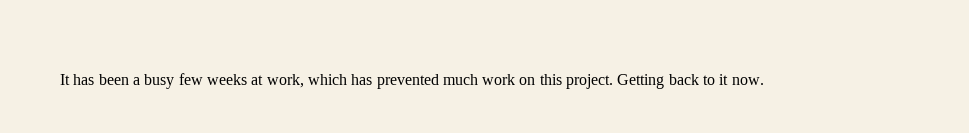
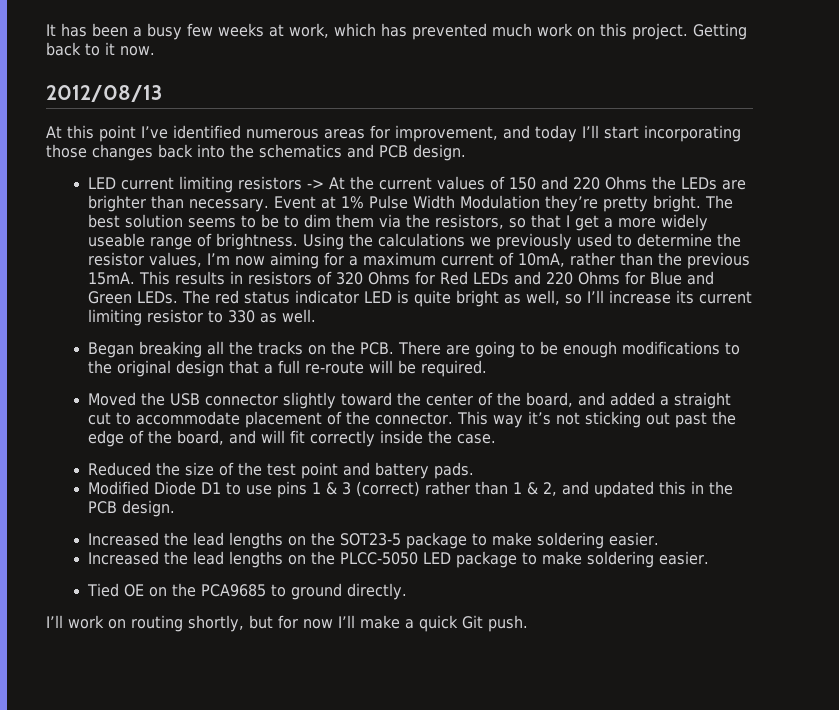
+ 2012/08/13
+ At this point I’ve identified numerous areas for improvement, and today I’ll start incorporating those changes back into the schematics and PCB design.
+ LED current limiting resistors -> At the current values of 150 and 220 Ohms the LEDs are brighter than necessary. Event at 1% Pulse Width Modulation they’re pretty bright. The best solution seems to be to dim them via the resistors, so that I get a more widely useable range of brightness. Using the calculations we previously used to determine the resistor values, I’m now aiming for a maximum current of 10mA, rather than the previous 15mA. This results in resistors of 320 Ohms for Red LEDs and 220 Ohms for Blue and Green LEDs. The red status indicator LED is quite bright as well, so I’ll increase its current limiting resistor to 330 as well.
+ Began breaking all the tracks on the PCB. There are going to be enough modifications to the original design that a full re-route will be required.
+ Moved the USB connector slightly toward the center of the board, and added a straight cut to accommodate placement of the connector. This way it’s not sticking out past the edge of the board, and will fit correctly inside the case.
+ Reduced the size of the test point and battery pads.
+ Modified Diode D1 to use pins 1 & 3 (correct) rather than 1 & 2, and updated this in the PCB design.
+ Increased the lead lengths on the SOT23-5 package to make soldering easier.
+ Increased the lead lengths on the PLCC-5050 LED package to make soldering easier.
+ Tied OE on the PCA9685 to ground directly.
+ I’ll work on routing shortly, but for now I’ll make a quick Git push.

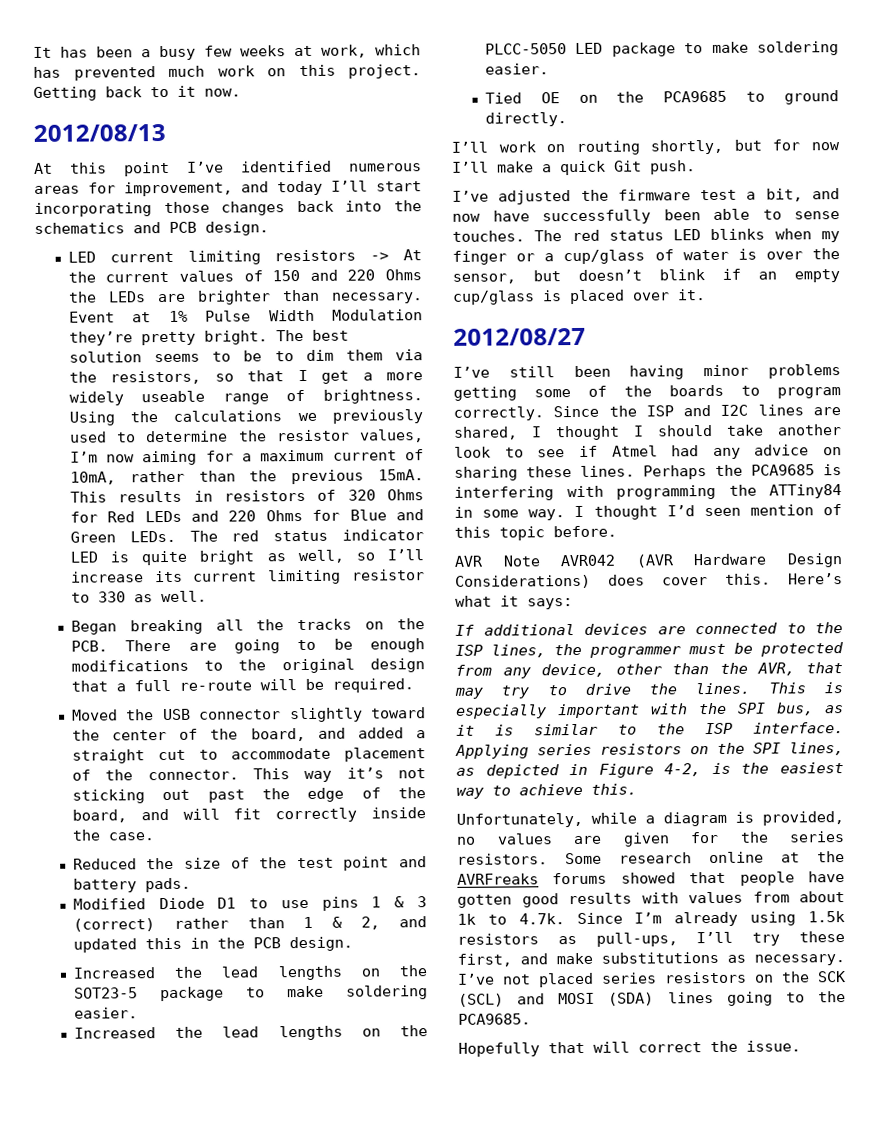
+ I’ve adjusted the firmware test a bit, and now have successfully been able to sense touches. The red status LED blinks when my finger or a cup/glass of water is over the sensor, but doesn’t blink if an empty cup/glass is placed over it.
+ 2012/08/27
+ I’ve still been having minor problems getting some of the boards to program correctly. Since the ISP and I2C lines are shared, I thought I should take another look to see if Atmel had any advice on sharing these lines. Perhaps the PCA9685 is interfering with programming the ATTiny84 in some way. I thought I’d seen mention of this topic before.
+ AVR Note AVR042 (AVR Hardware Design Considerations) does cover this. Here’s what it says:
+ If additional devices are connected to the ISP lines, the programmer must be protected from any device, other than the AVR, that may try to drive the lines. This is especially important with the SPI bus, as it is similar to the ISP interface. Applying series resistors on the SPI lines, as depicted in Figure 4-2, is the easiest way to achieve this.
+ Unfortunately, while a diagram is provided, no values are given for the series resistors. Some research online at the AVRFreaks forums showed that people have gotten good results with values from about 1k to 4.7k. Since I’m already using 1.5k resistors as pull-ups, I’ll try these first, and make substitutions as necessary. I’ve not placed series resistors on the SCK (SCL) and MOSI (SDA) lines going to the PCA9685.
+ Hopefully that will correct the issue.

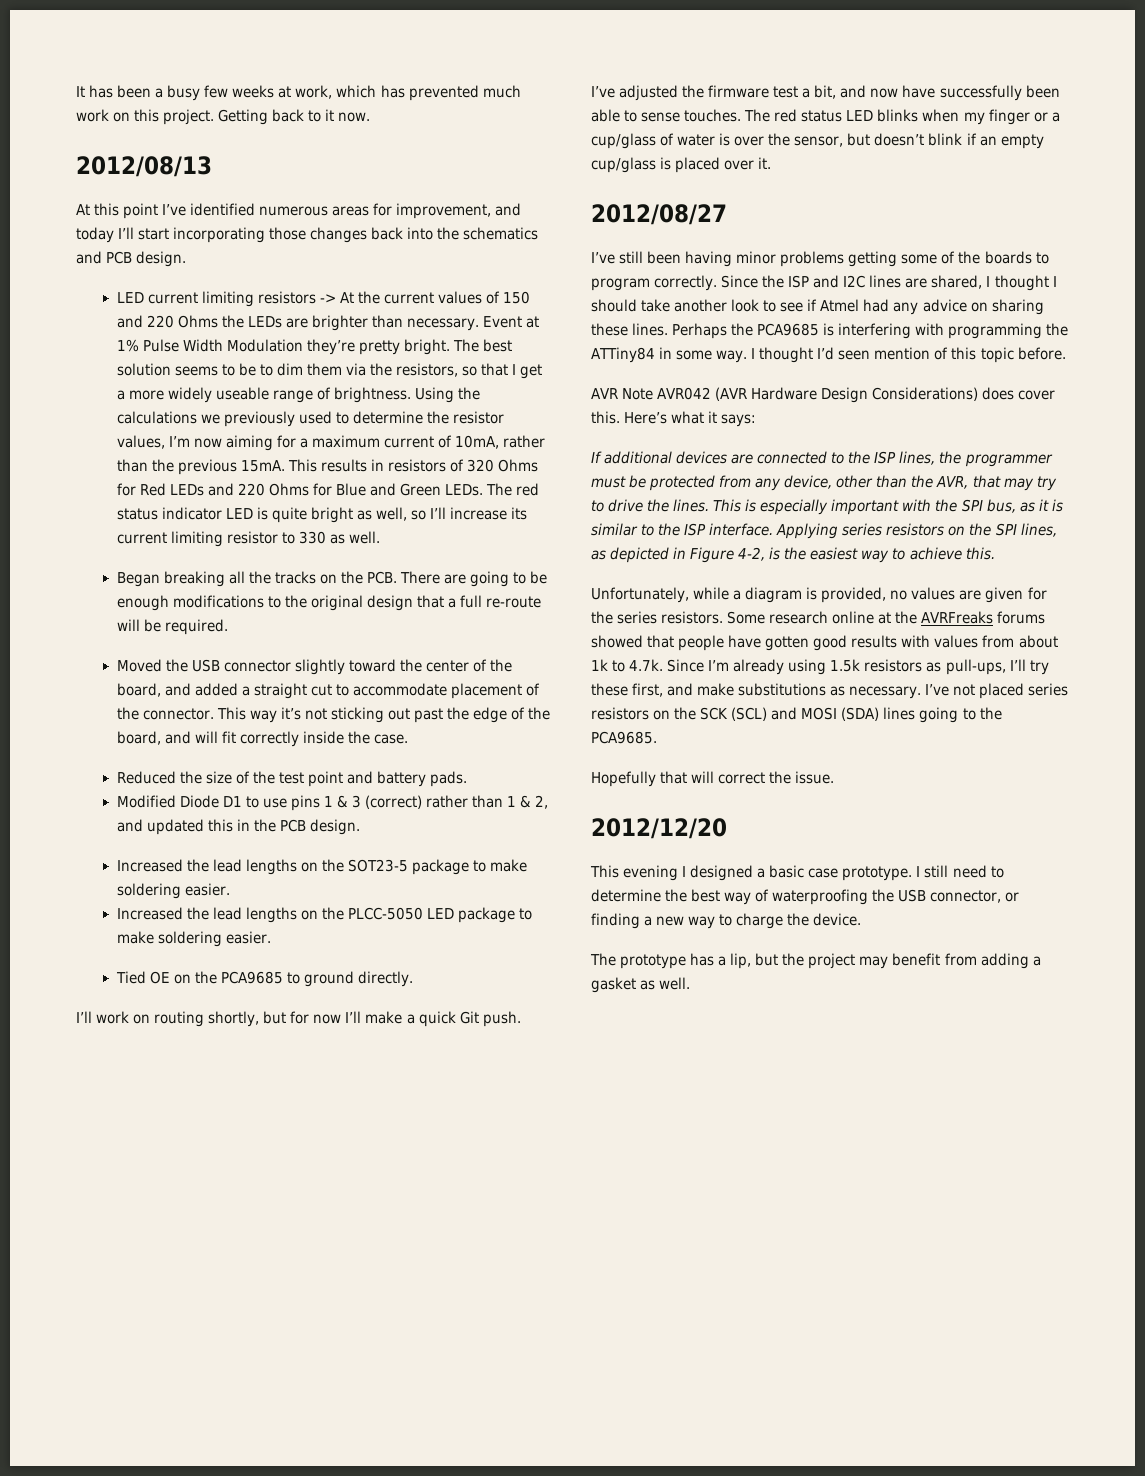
+ 2012/12/20
+ This evening I designed a basic case prototype. I still need to determine the best way of waterproofing the USB connector, or finding a new way to charge the device.
+ The prototype has a lip, but the project may benefit from adding a gasket as well.

